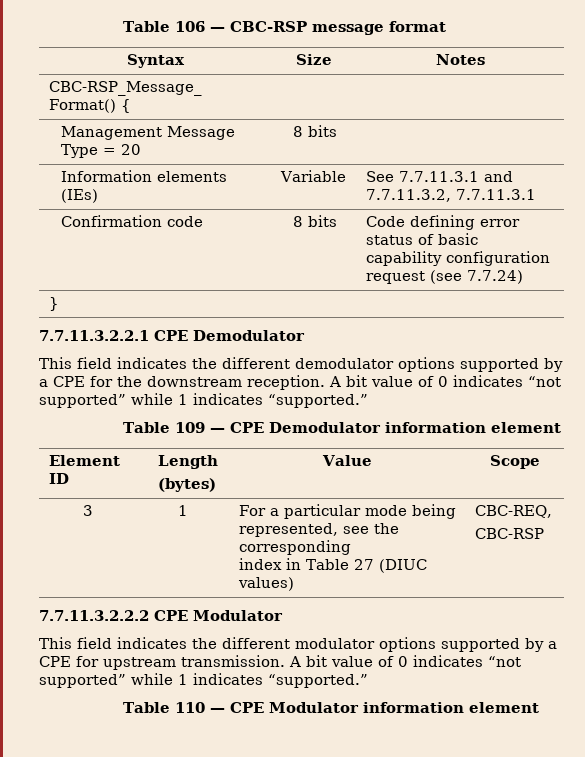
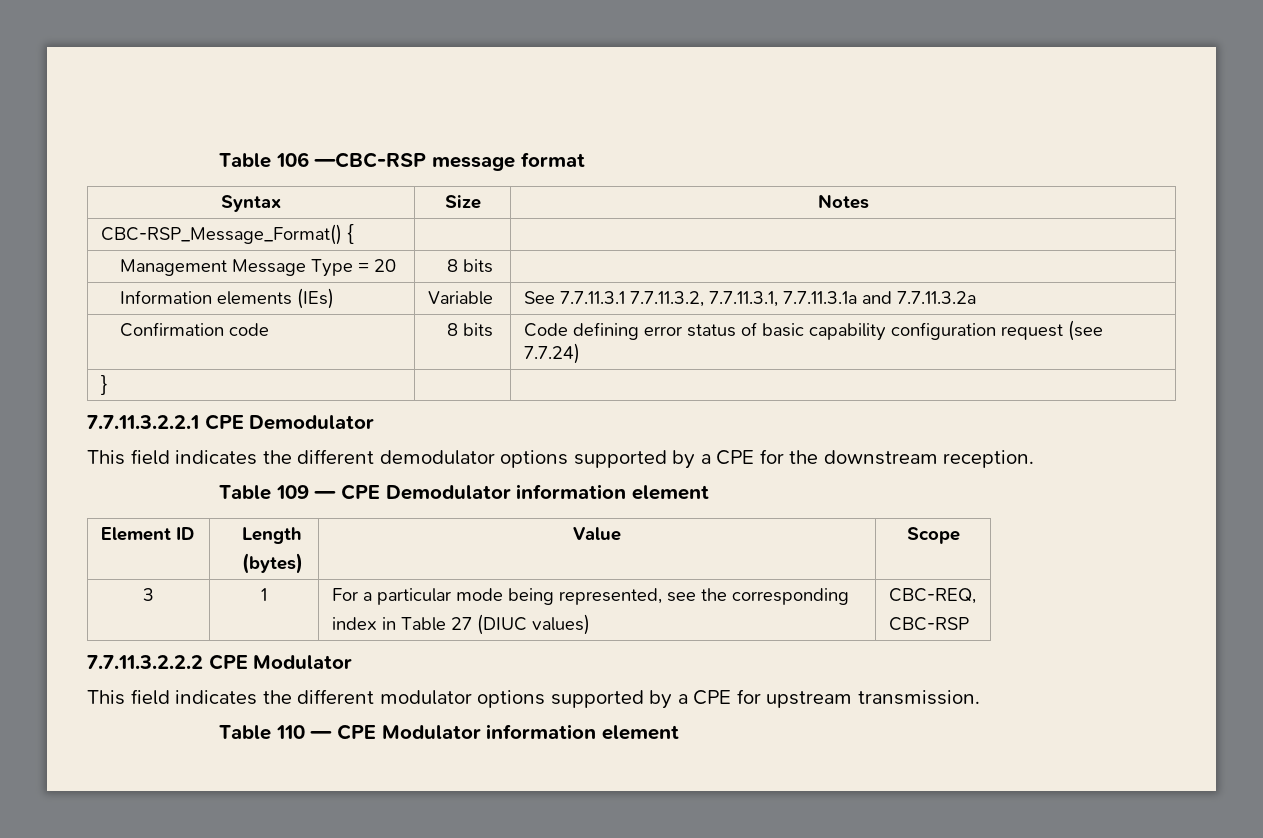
- Table 106 — CBC-RSP message format
+ Table 106 —CBC-RSP message format
- Information elements (IEs) | Variable | See 7.7.11.3.1 and 7.7.11.3.2, 7.7.11.3.1
+ Information elements (IEs) | Variable | See 7.7.11.3.1 7.7.11.3.2, 7.7.11.3.1, 7.7.11.3.1a and 7.7.11.3.2a
- This field indicates the different demodulator options supported by a CPE for the downstream reception. A bit value of 0 indicates “not supported” while 1 indicates “supported.”
+ This field indicates the different demodulator options supported by a CPE for the downstream reception.
- This field indicates the different modulator options supported by a CPE for upstream transmission. A bit value of 0 indicates “not supported” while 1 indicates “supported.”
+ This field indicates the different modulator options supported by a CPE for upstream transmission.

